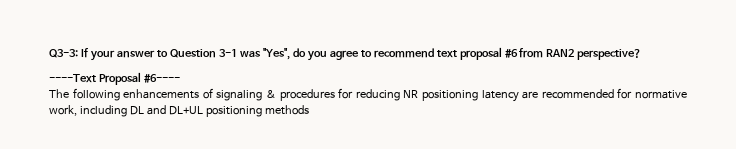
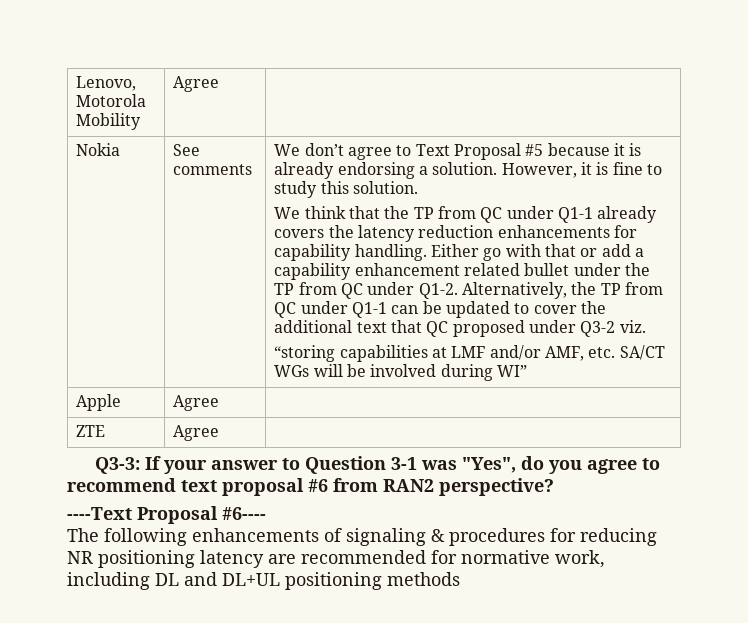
+ Lenovo, Motorola Mobility | Agree |
+ Nokia | See comments | We don’t agree to Text Proposal #5 because it is already endorsing a solution. However, it is fine to study this solution.
+ We think that the TP from QC under Q1-1 already covers the latency reduction enhancements for capability handling. Either go with that or add a capability enhancement related bullet under the TP from QC under Q1-2. Alternatively, the TP from QC under Q1-1 can be updated to cover the additional text that QC proposed under Q3-2 viz.
+ “storing capabilities at LMF and/or AMF, etc. SA/CT WGs will be involved during WI”
+ Apple | Agree |
+ ZTE | Agree |

